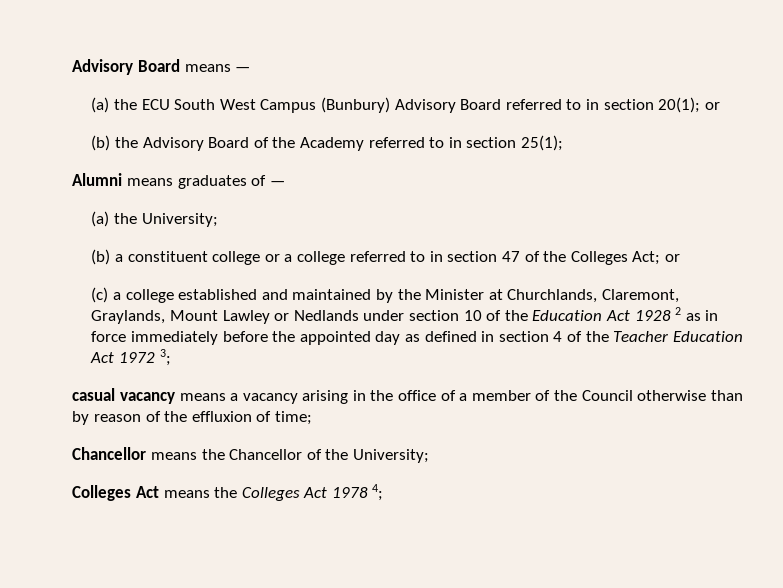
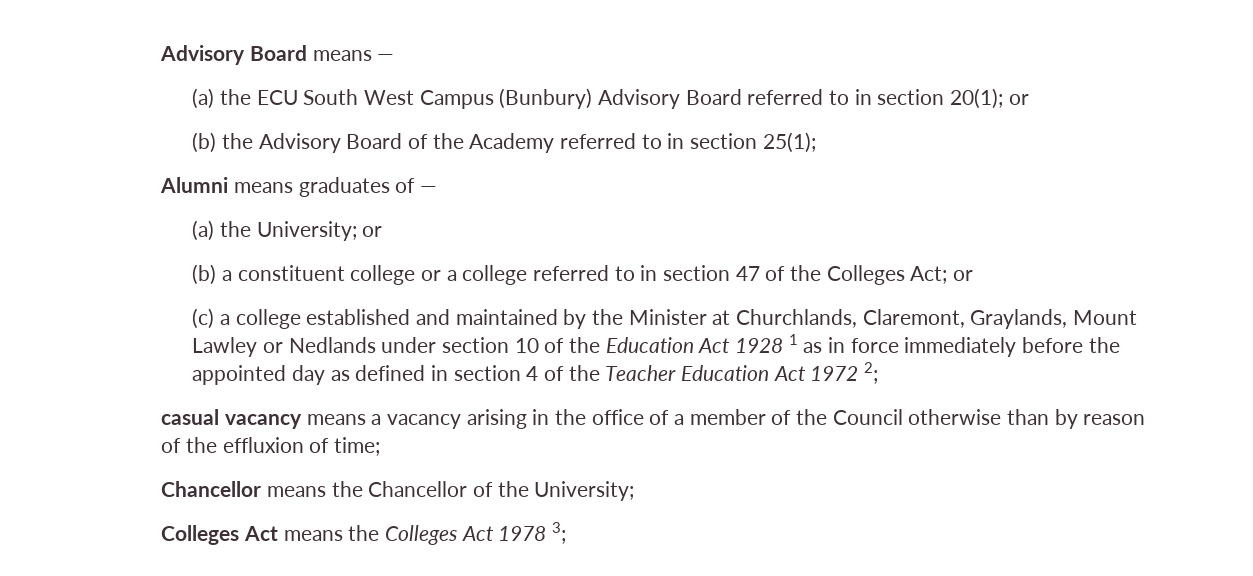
- (a) the University;
+ (a) the University; or
- (c) a college established and maintained by the Minister at Churchlands, Claremont, Graylands, Mount Lawley or Nedlands under section 10 of the Education Act 1928 2 as in force immediately before the appointed day as defined in section 4 of the Teacher Education Act 1972 3;
+ (c) a college established and maintained by the Minister at Churchlands, Claremont, Graylands, Mount Lawley or Nedlands under section 10 of the Education Act 1928 1 as in force immediately before the appointed day as defined in section 4 of the Teacher Education Act 1972 2;
- Colleges Act means the Colleges Act 1978 4;
+ Colleges Act means the Colleges Act 1978 3;

